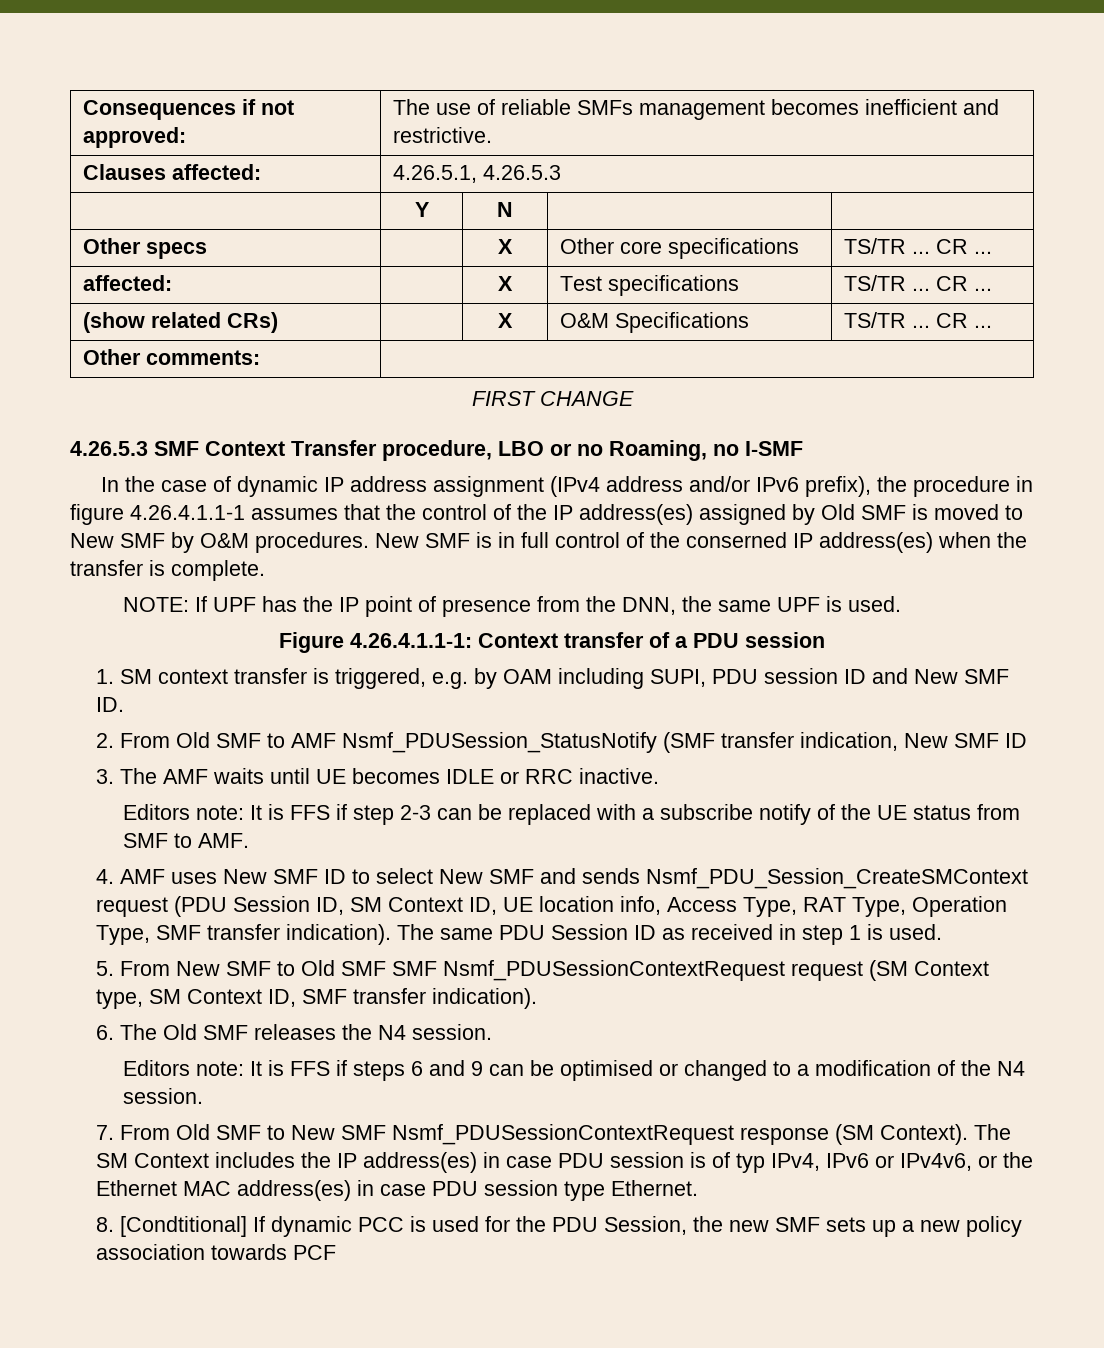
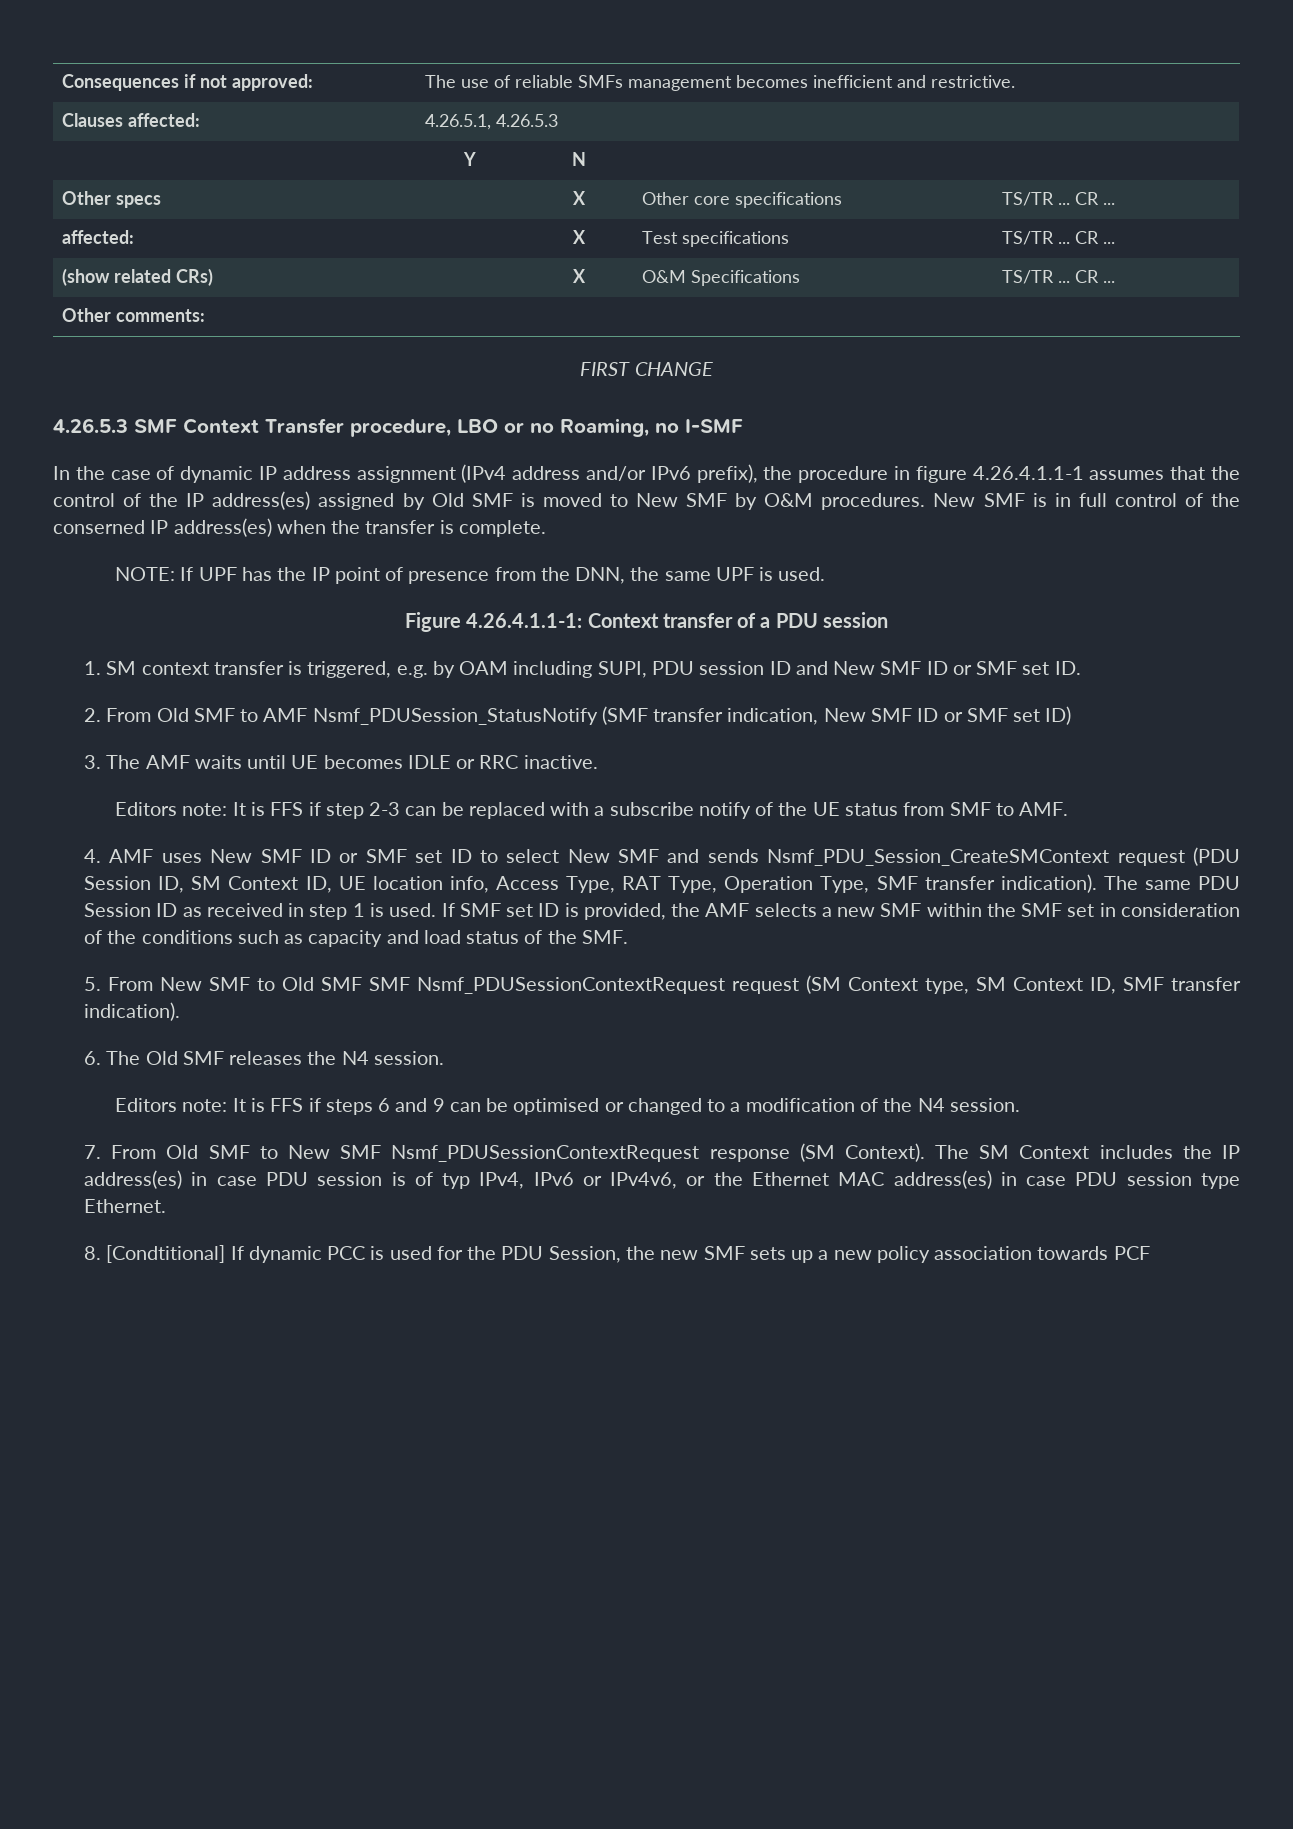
- 1. SM context transfer is triggered, e.g. by OAM including SUPI, PDU session ID and New SMF ID.
+ 1. SM context transfer is triggered, e.g. by OAM including SUPI, PDU session ID and New SMF ID or SMF set ID.
- 2. From Old SMF to AMF Nsmf_PDUSession_StatusNotify (SMF transfer indication, New SMF ID
+ 2. From Old SMF to AMF Nsmf_PDUSession_StatusNotify (SMF transfer indication, New SMF ID or SMF set ID)
- 4. AMF uses New SMF ID to select New SMF and sends Nsmf_PDU_Session_CreateSMContext request (PDU Session ID, SM Context ID, UE location info, Access Type, RAT Type, Operation Type, SMF transfer indication).
+ 4. AMF uses New SMF ID or SMF set ID to select New SMF and sends Nsmf_PDU_Session_CreateSMContext request (PDU Session ID, SM Context ID, UE location info, Access Type, RAT Type, Operation Type, SMF transfer indication).
+ If SMF set ID is provided, the AMF selects a new SMF within the SMF set in consideration of the conditions such as capacity and load status of the SMF.

